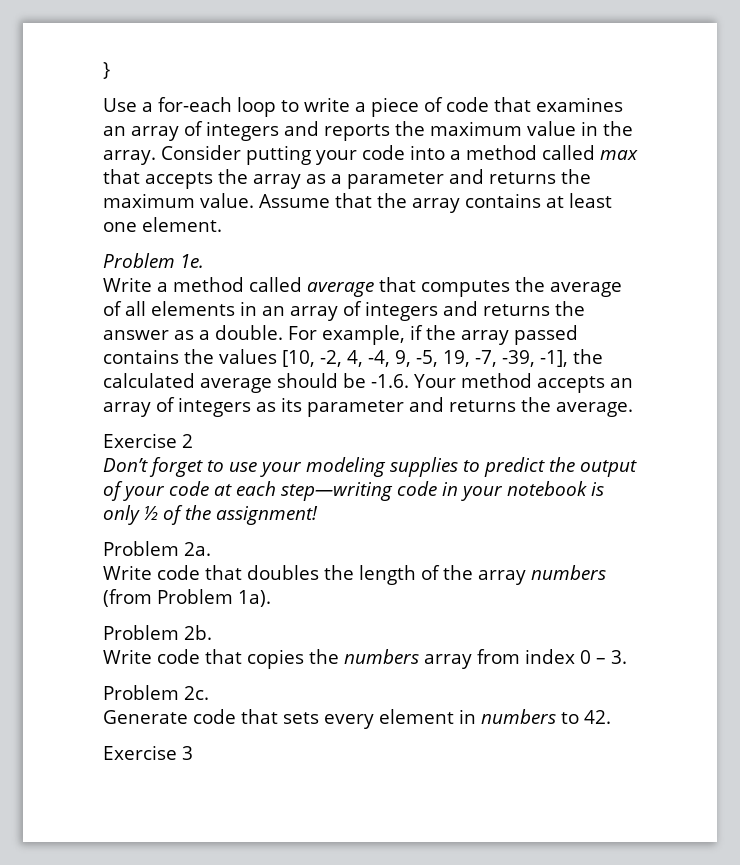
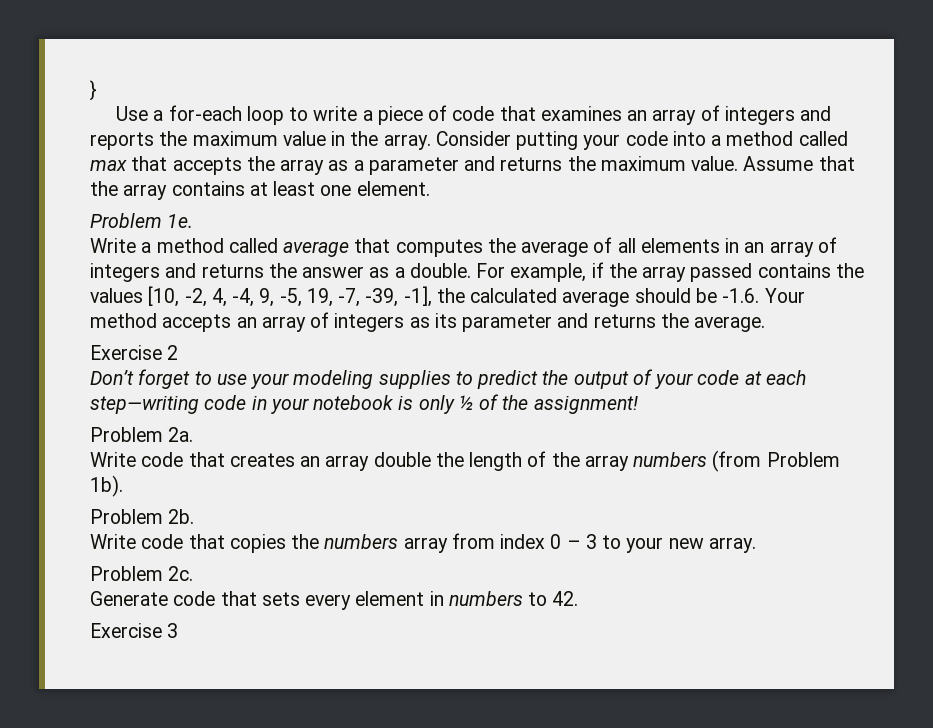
- Write code that doubles the length of the array numbers (from Problem 1a).
+ Write code that creates an array double the length of the array numbers (from Problem 1b).
- Write code that copies the numbers array from index 0 – 3.
+ Write code that copies the numbers array from index 0 – 3 to your new array.

